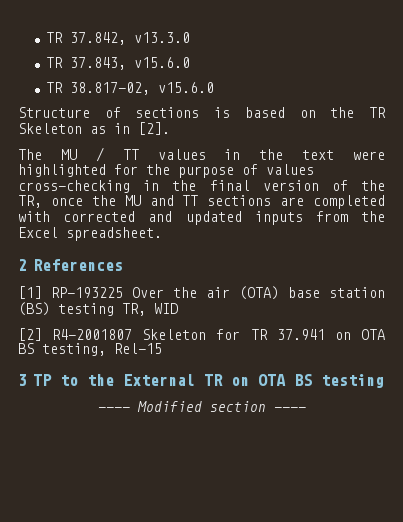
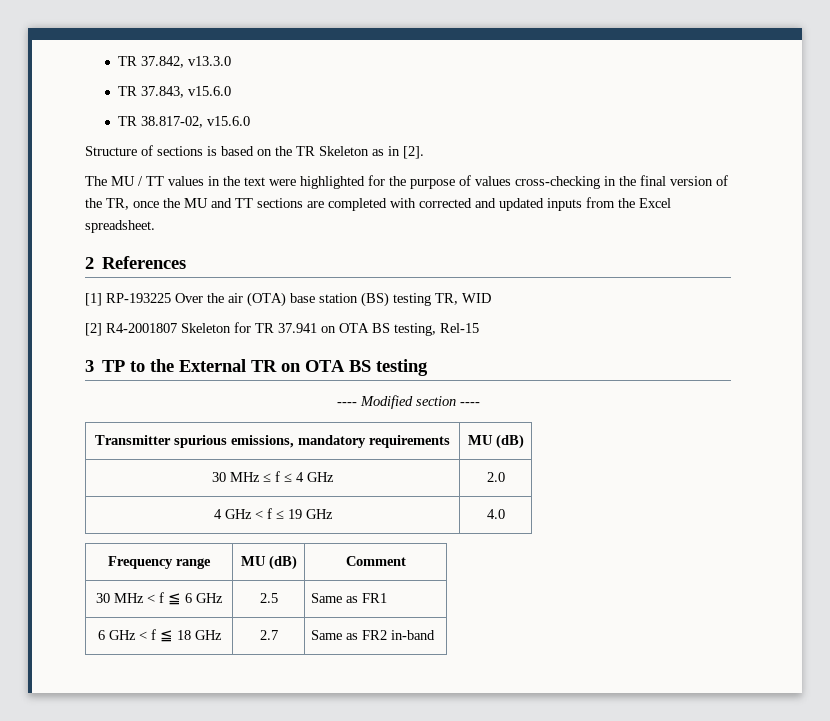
+ Transmitter spurious emissions, mandatory requirements | MU (dB)
+ 30 MHz ≤ f ≤ 4 GHz | 2.0
+ 4 GHz < f ≤ 19 GHz | 4.0
+ Frequency range | MU (dB) | Comment
+ 30 MHz < f ≦ 6 GHz | 2.5 | Same as FR1
+ 6 GHz < f ≦ 18 GHz | 2.7 | Same as FR2 in-band

